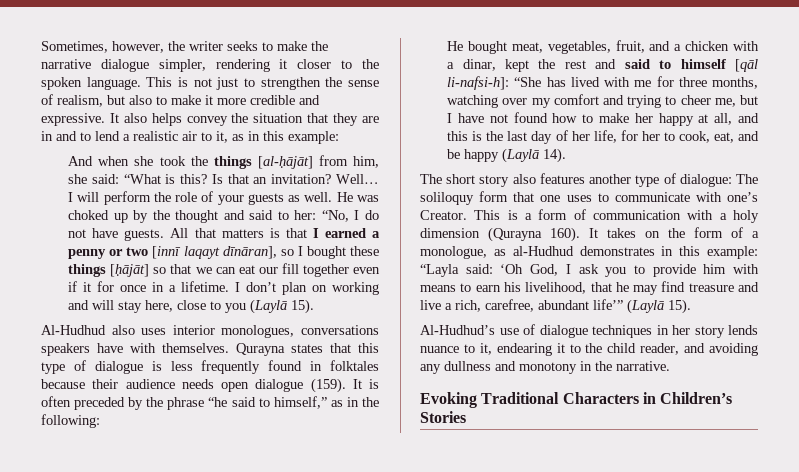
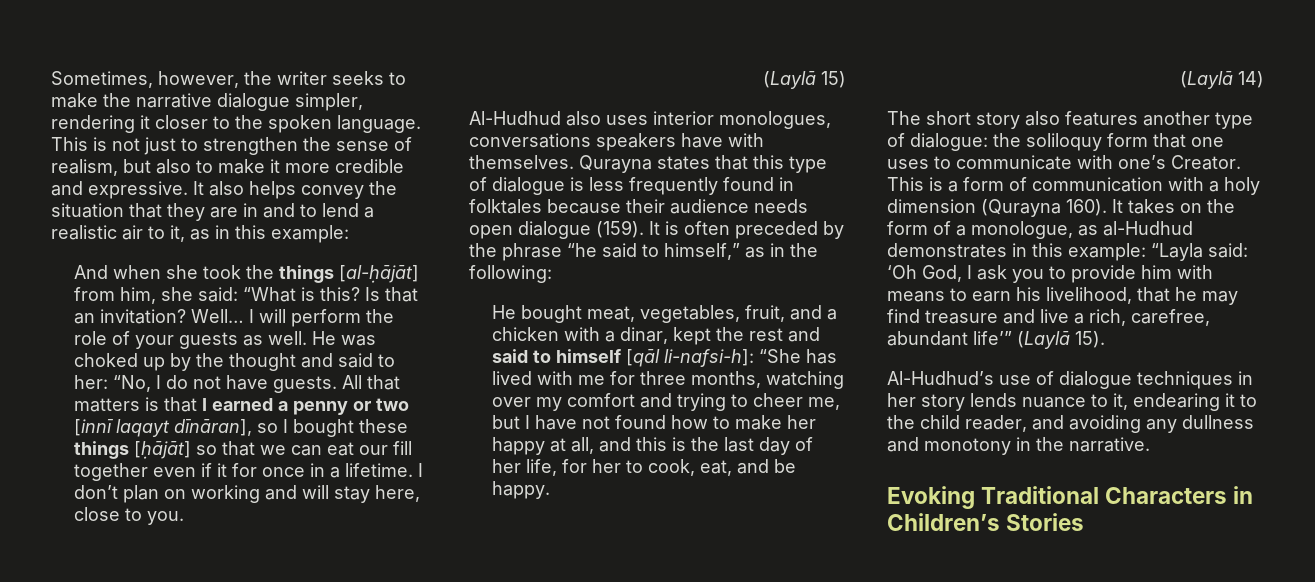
- I don’t plan on working and will stay here, close to you (Laylā 15).
+ I don’t plan on working and will stay here, close to you.
+ (Laylā 15)
- “She has lived with me for three months, watching over my comfort and trying to cheer me, but I have not found how to make her happy at all, and this is the last day of her life, for her to cook, eat, and be happy (Laylā 14).
+ “She has lived with me for three months, watching over my comfort and trying to cheer me, but I have not found how to make her happy at all, and this is the last day of her life, for her to cook, eat, and be happy.
+ (Laylā 14)
- The short story also features another type of dialogue: The soliloquy form that one uses to communicate with one’s Creator.
+ The short story also features another type of dialogue: the soliloquy form that one uses to communicate with one’s Creator.

